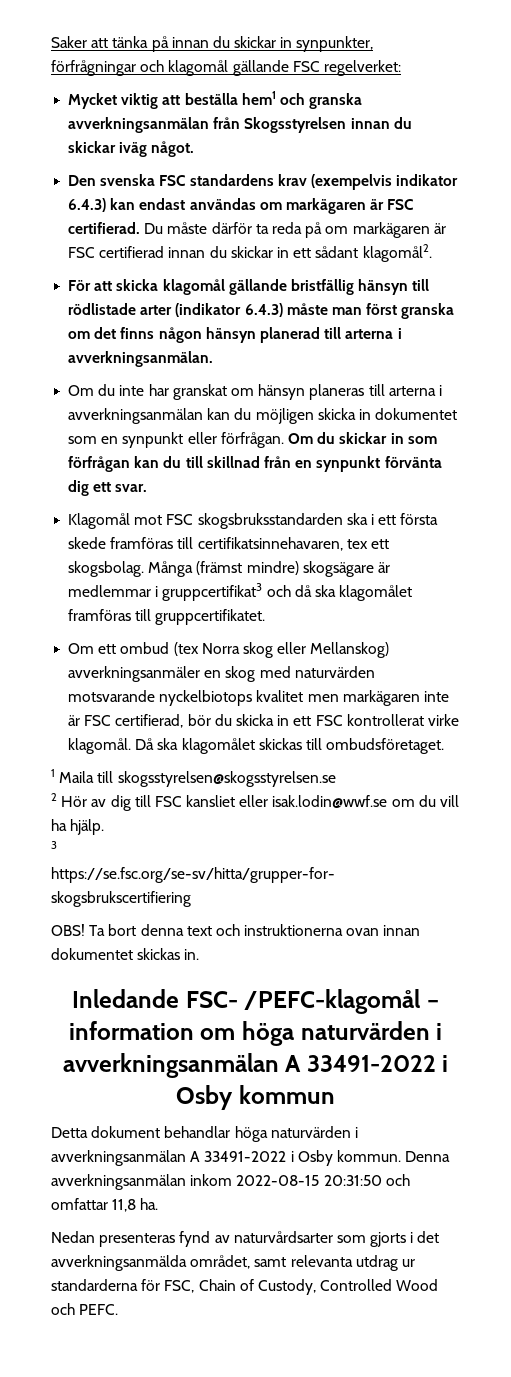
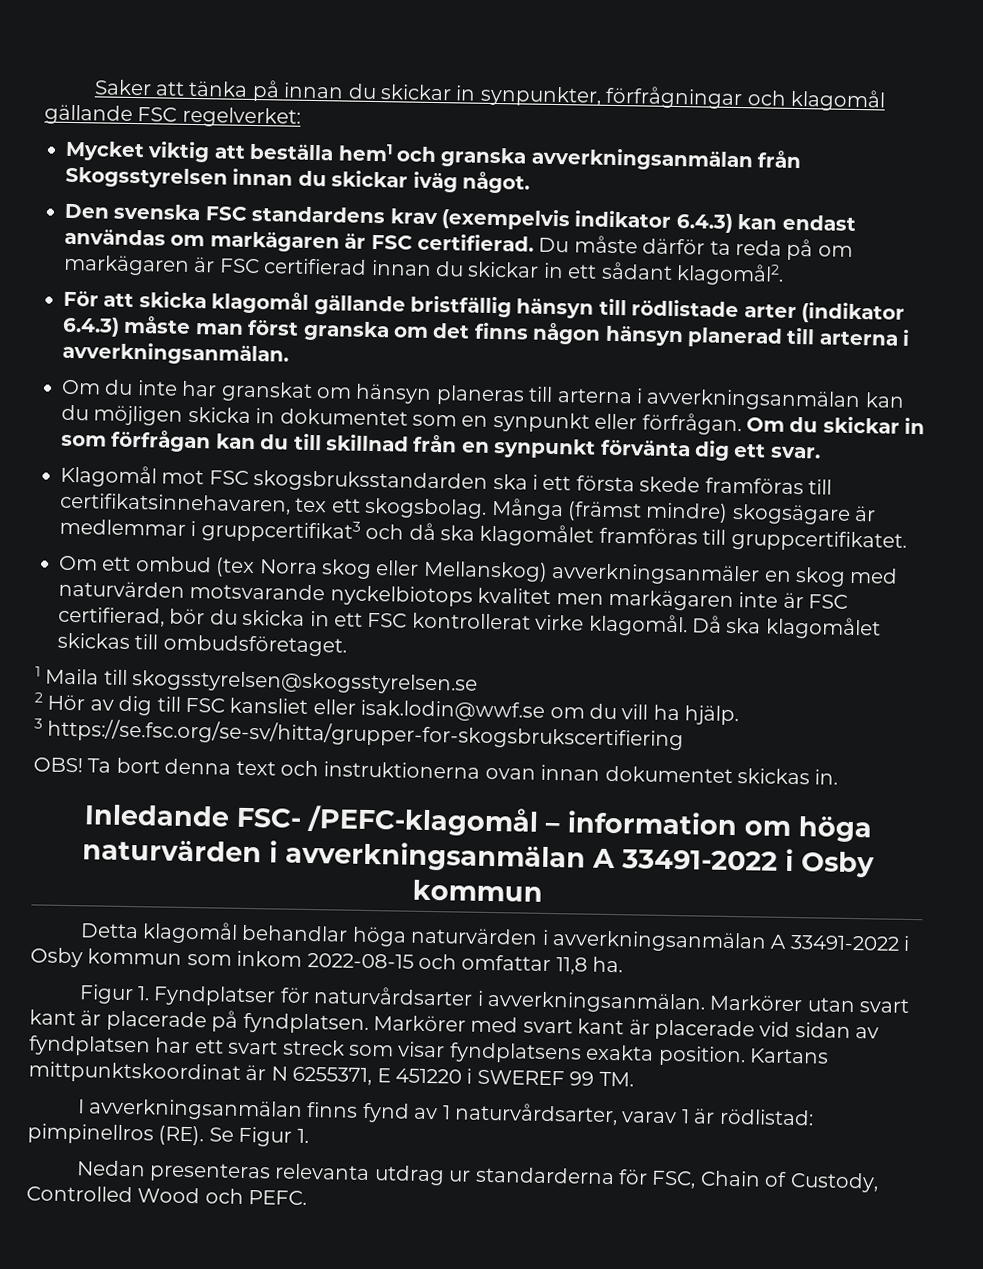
- Detta dokument behandlar höga naturvärden i avverkningsanmälan A 33491-2022 i Osby kommun. Denna avverkningsanmälan inkom 2022-08-15 20:31:50 och omfattar 11,8 ha.
+ Detta klagomål behandlar höga naturvärden i avverkningsanmälan A 33491-2022 i Osby kommun som inkom 2022-08-15 och omfattar 11,8 ha.
- Nedan presenteras fynd av naturvårdsarter som gjorts i det avverkningsanmälda området, samt relevanta utdrag ur standarderna för FSC, Chain of Custody, Controlled Wood och PEFC.
+ Figur 1. Fyndplatser för naturvårdsarter i avverkningsanmälan. Markörer utan svart kant är placerade på fyndplatsen. Markörer med svart kant är placerade vid sidan av fyndplatsen har ett svart streck som visar fyndplatsens exakta position. Kartans mittpunktskoordinat är N 6255371, E 451220 i SWEREF 99 TM.
+ I avverkningsanmälan finns fynd av 1 naturvårdsarter, varav 1 är rödlistad: pimpinellros (RE). Se Figur 1.
+ Nedan presenteras relevanta utdrag ur standarderna för FSC, Chain of Custody, Controlled Wood och PEFC.

